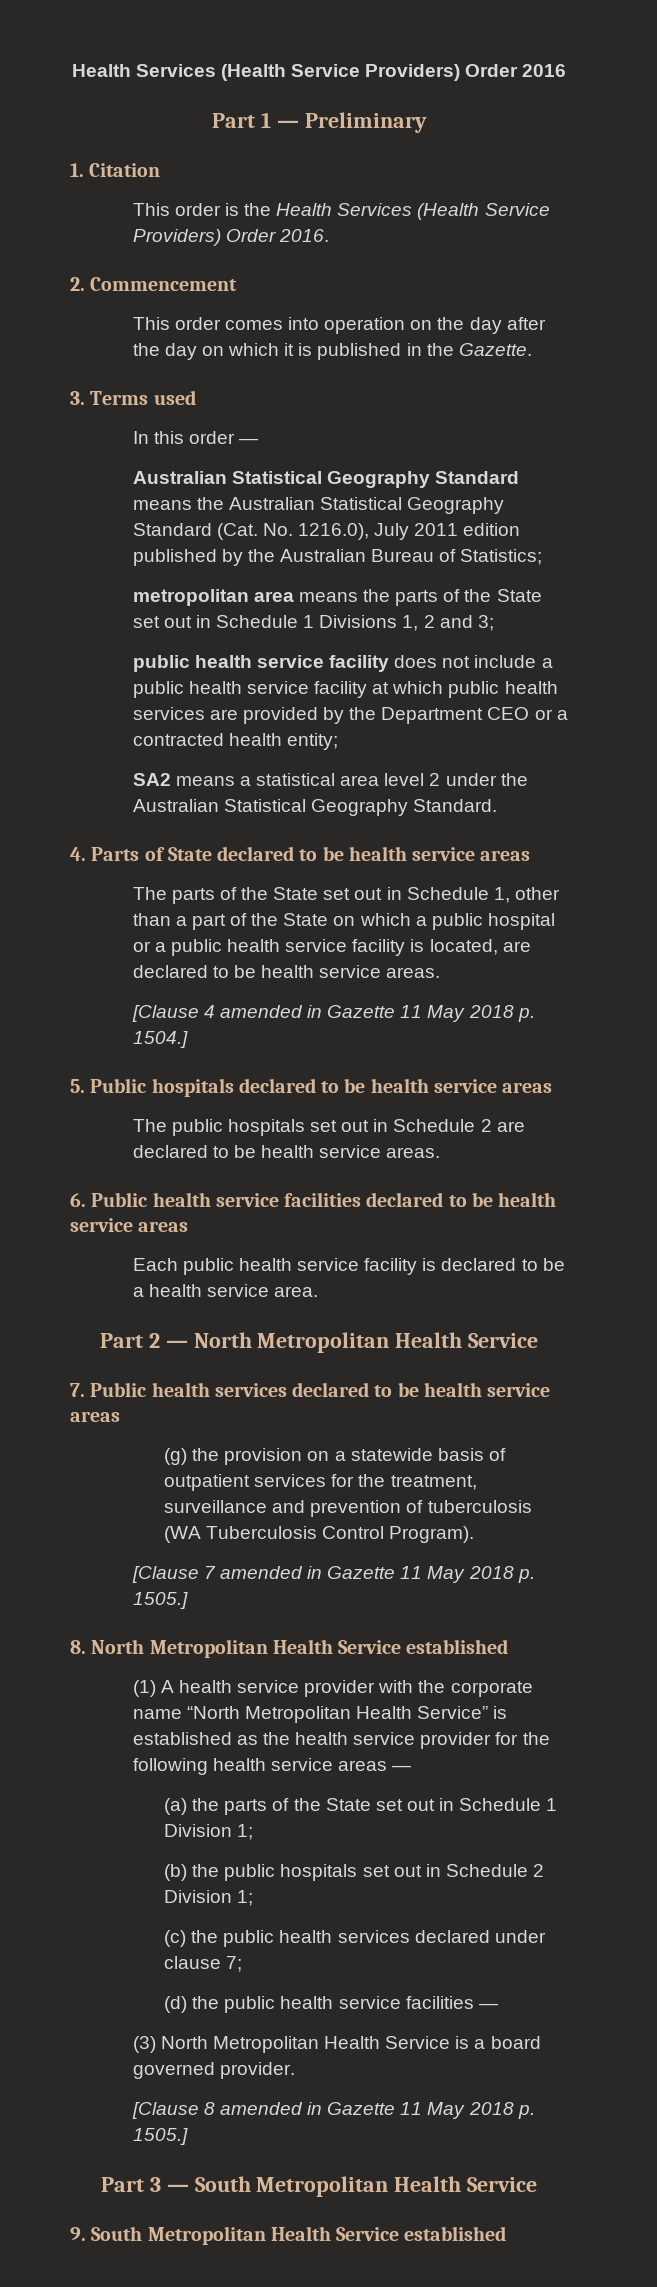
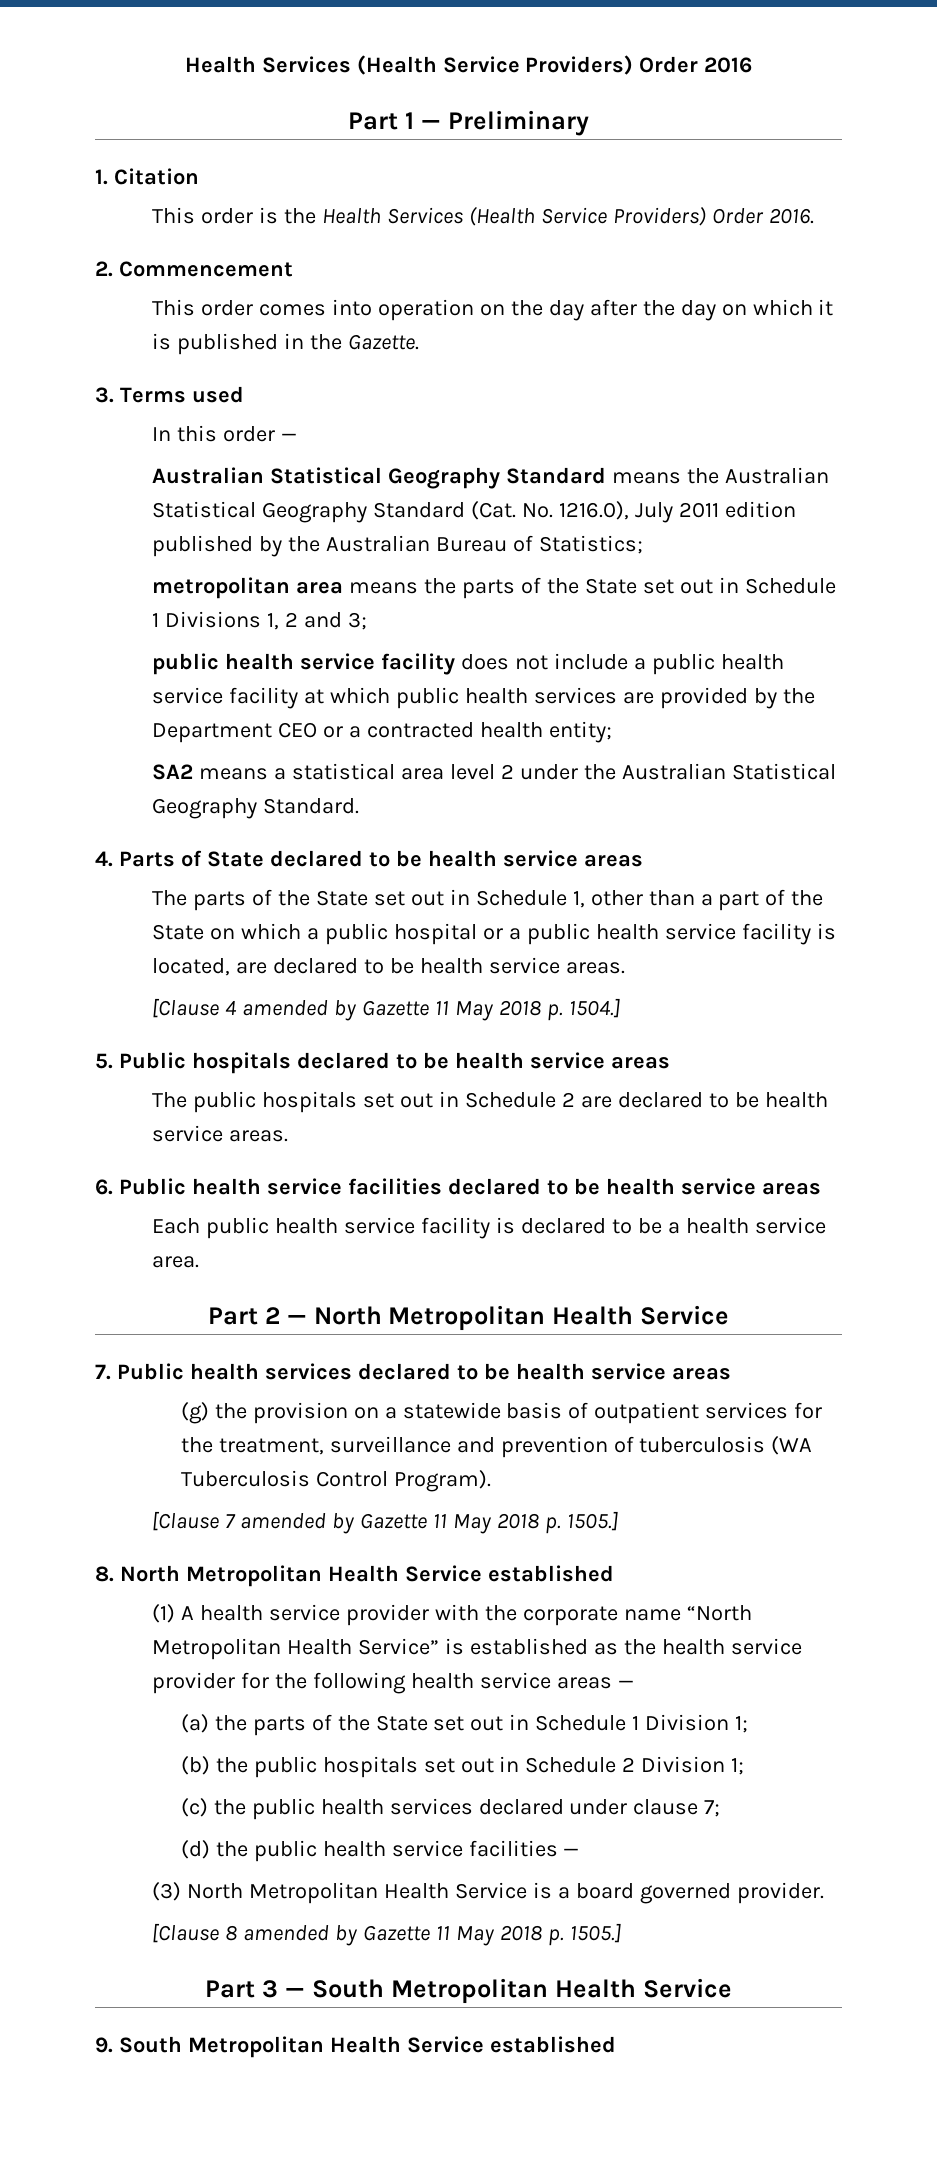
- [Clause 4 amended in Gazette 11 May 2018 p. 1504.]
+ [Clause 4 amended by Gazette 11 May 2018 p. 1504.]
- [Clause 7 amended in Gazette 11 May 2018 p. 1505.]
+ [Clause 7 amended by Gazette 11 May 2018 p. 1505.]
- [Clause 8 amended in Gazette 11 May 2018 p. 1505.]
+ [Clause 8 amended by Gazette 11 May 2018 p. 1505.]

